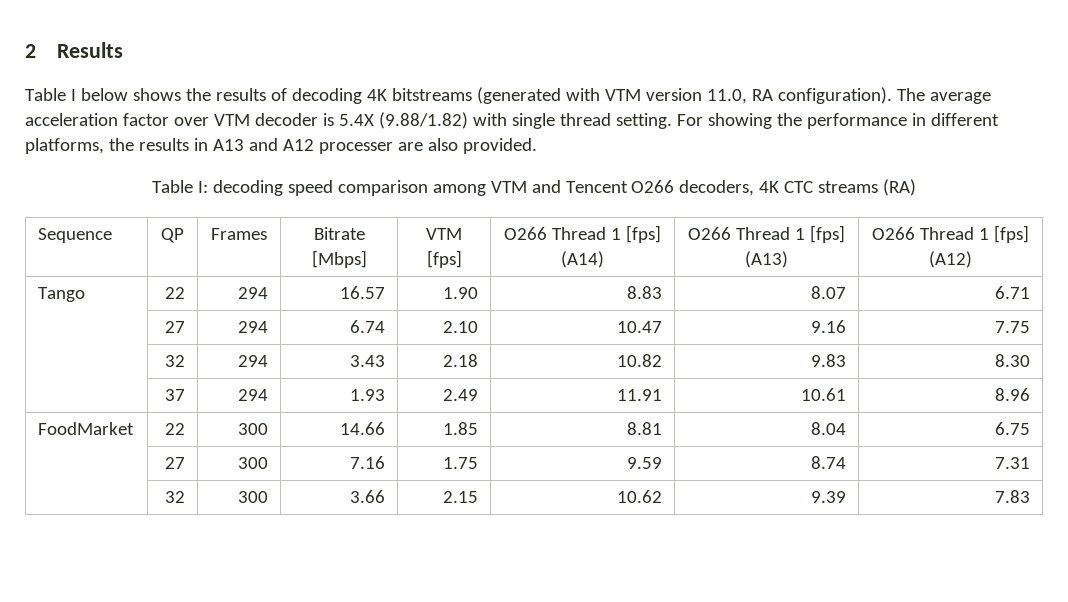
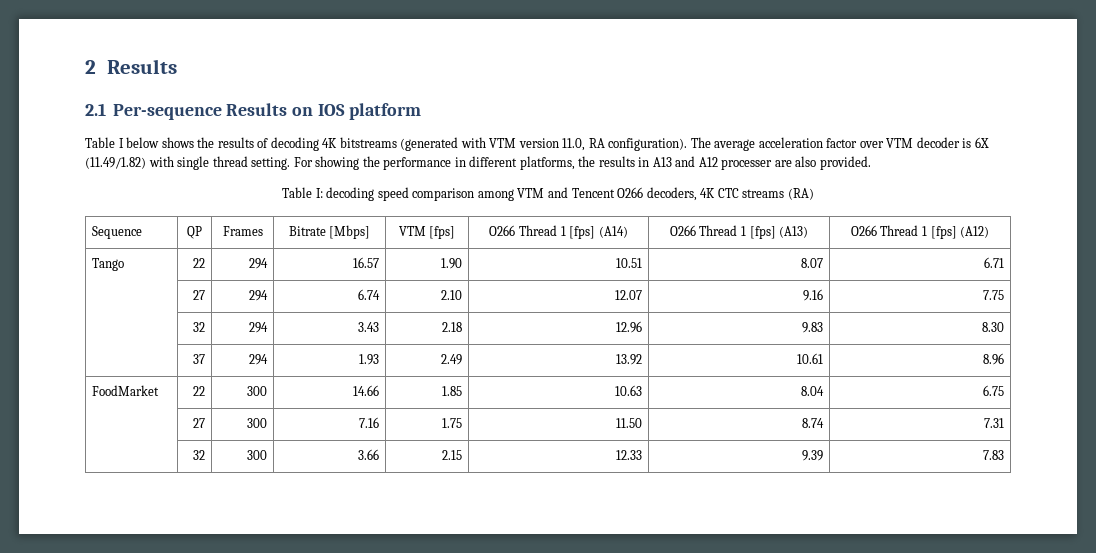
+ 2.1 Per-sequence Results on IOS platform
- The average acceleration factor over VTM decoder is 5.4X (9.88/1.82) with single thread setting.
+ The average acceleration factor over VTM decoder is 6X (11.49/1.82) with single thread setting.
- Tango | 22 | 294 | 16.57 | 1.90 | 8.83 | 8.07 | 6.71
+ Tango | 22 | 294 | 16.57 | 1.90 | 10.51 | 8.07 | 6.71
- | 27 | 294 | 6.74 | 2.10 | 10.47 | 9.16 | 7.75
+ | 27 | 294 | 6.74 | 2.10 | 12.07 | 9.16 | 7.75
- | 32 | 294 | 3.43 | 2.18 | 10.82 | 9.83 | 8.30
+ | 32 | 294 | 3.43 | 2.18 | 12.96 | 9.83 | 8.30
- | 37 | 294 | 1.93 | 2.49 | 11.91 | 10.61 | 8.96
+ | 37 | 294 | 1.93 | 2.49 | 13.92 | 10.61 | 8.96
- FoodMarket | 22 | 300 | 14.66 | 1.85 | 8.81 | 8.04 | 6.75
+ FoodMarket | 22 | 300 | 14.66 | 1.85 | 10.63 | 8.04 | 6.75
- | 27 | 300 | 7.16 | 1.75 | 9.59 | 8.74 | 7.31
+ | 27 | 300 | 7.16 | 1.75 | 11.50 | 8.74 | 7.31
- | 32 | 300 | 3.66 | 2.15 | 10.62 | 9.39 | 7.83
+ | 32 | 300 | 3.66 | 2.15 | 12.33 | 9.39 | 7.83

